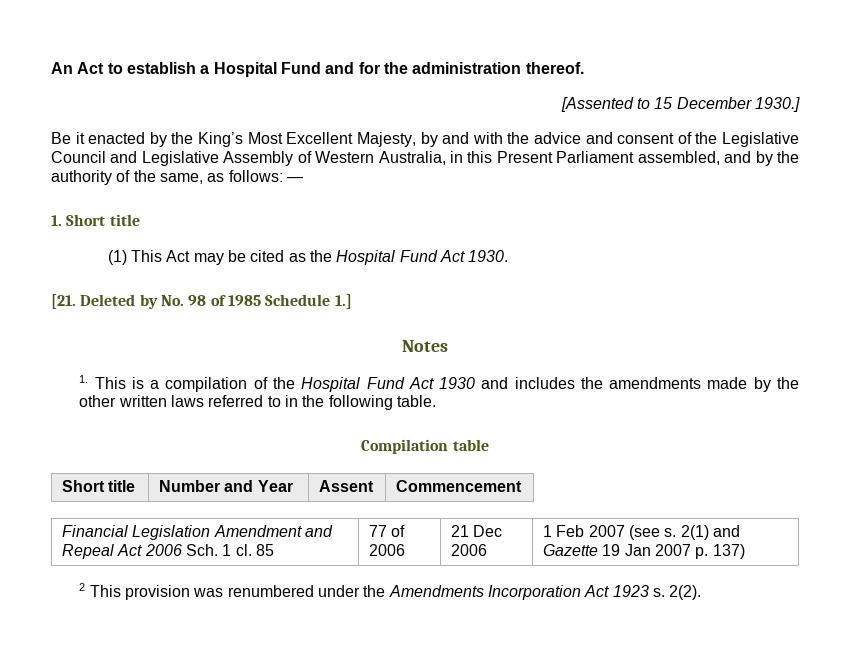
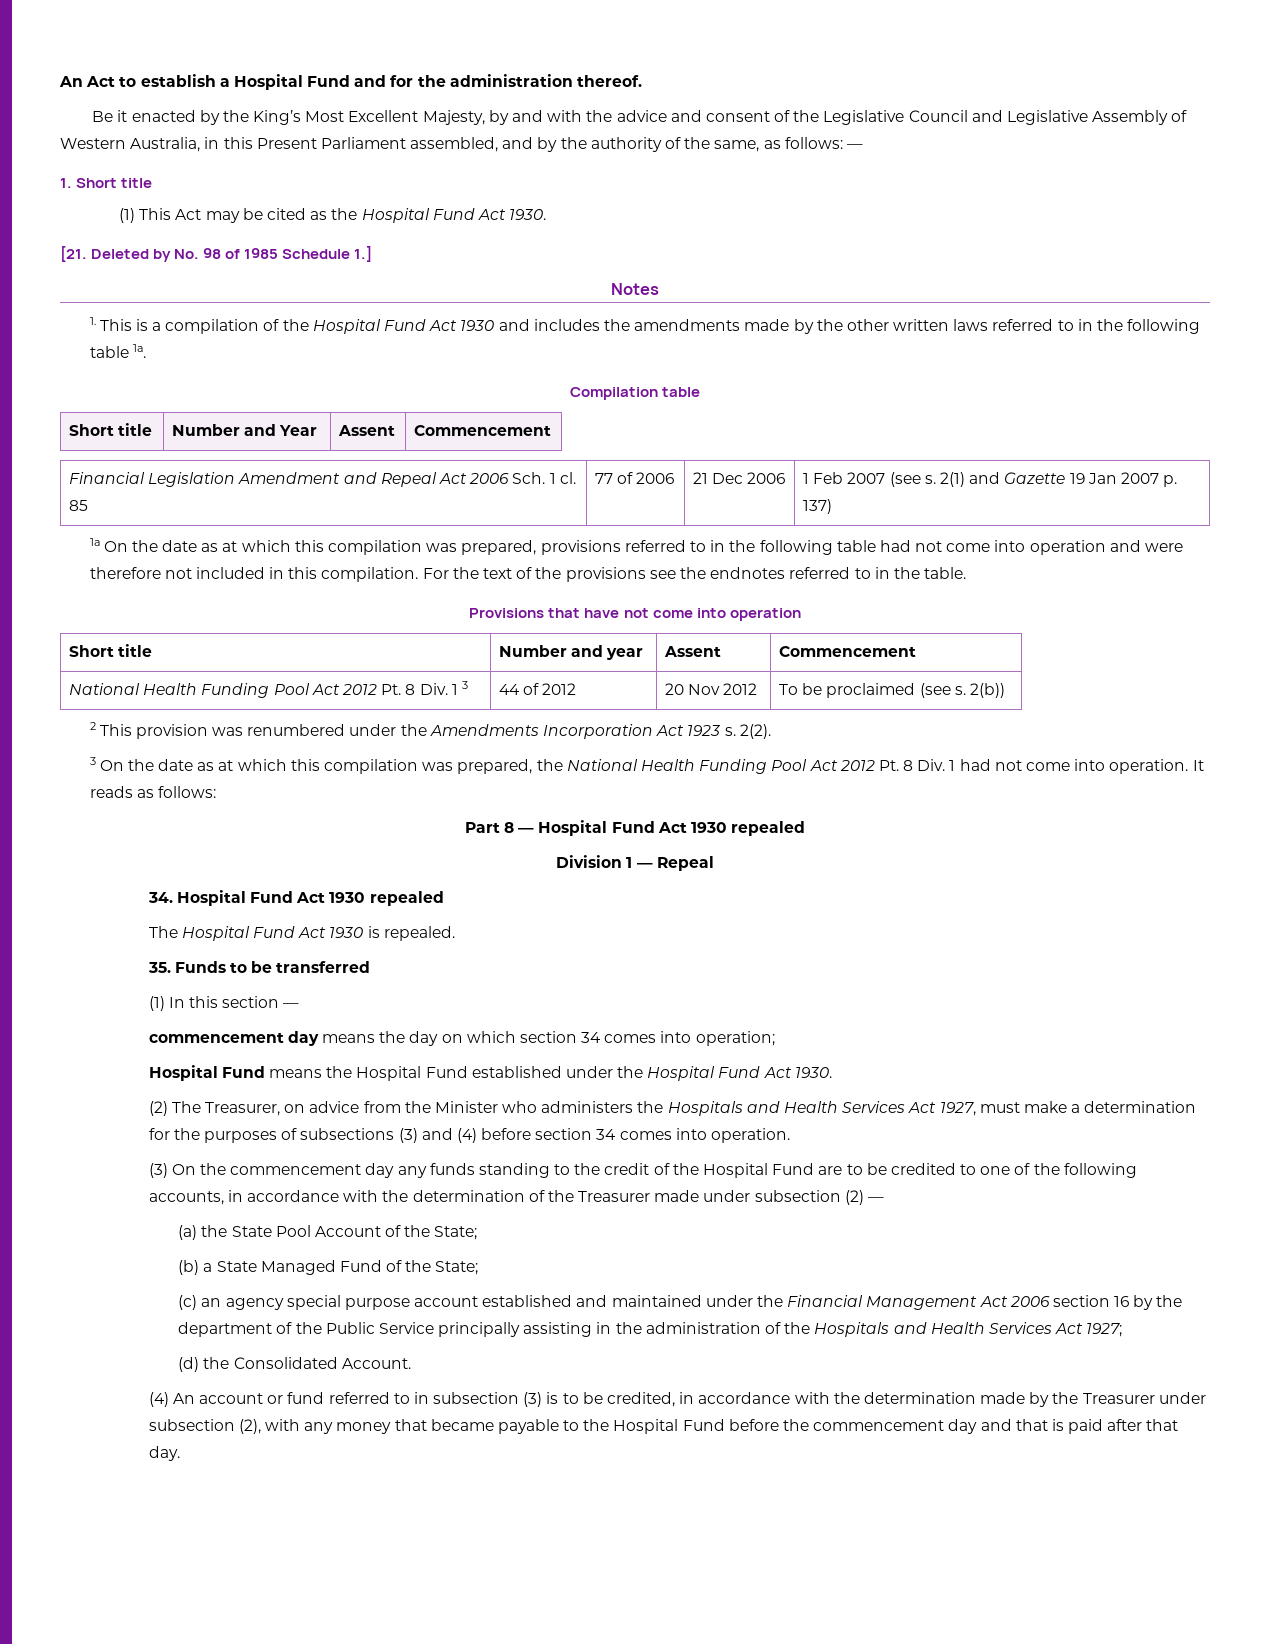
- [Assented to 15 December 1930.]
- 1. This is a compilation of the Hospital Fund Act 1930 and includes the amendments made by the other written laws referred to in the following table.
+ 1. This is a compilation of the Hospital Fund Act 1930 and includes the amendments made by the other written laws referred to in the following table 1a.
+ 1a On the date as at which this compilation was prepared, provisions referred to in the following table had not come into operation and were therefore not included in this compilation. For the text of the provisions see the endnotes referred to in the table.
+ Provisions that have not come into operation
+ Short title | Number and year | Assent | Commencement
+ National Health Funding Pool Act 2012 Pt. 8 Div. 1 3 | 44 of 2012 | 20 Nov 2012 | To be proclaimed (see s. 2(b))
+ 3 On the date as at which this compilation was prepared, the National Health Funding Pool Act 2012 Pt. 8 Div. 1 had not come into operation. It reads as follows:
+ Part 8 — Hospital Fund Act 1930 repealed
+ Division 1 — Repeal
+ 34. Hospital Fund Act 1930 repealed
+ The Hospital Fund Act 1930 is repealed.
+ 35. Funds to be transferred
+ (1) In this section —
+ commencement day means the day on which section 34 comes into operation;
+ Hospital Fund means the Hospital Fund established under the Hospital Fund Act 1930.
+ (2) The Treasurer, on advice from the Minister who administers the Hospitals and Health Services Act 1927, must make a determination for the purposes of subsections (3) and (4) before section 34 comes into operation.
+ (3) On the commencement day any funds standing to the credit of the Hospital Fund are to be credited to one of the following accounts, in accordance with the determination of the Treasurer made under subsection (2) —
+ (a) the State Pool Account of the State;
+ (b) a State Managed Fund of the State;
+ (c) an agency special purpose account established and maintained under the Financial Management Act 2006 section 16 by the department of the Public Service principally assisting in the administration of the Hospitals and Health Services Act 1927;
+ (d) the Consolidated Account.
+ (4) An account or fund referred to in subsection (3) is to be credited, in accordance with the determination made by the Treasurer under subsection (2), with any money that became payable to the Hospital Fund before the commencement day and that is paid after that day.

